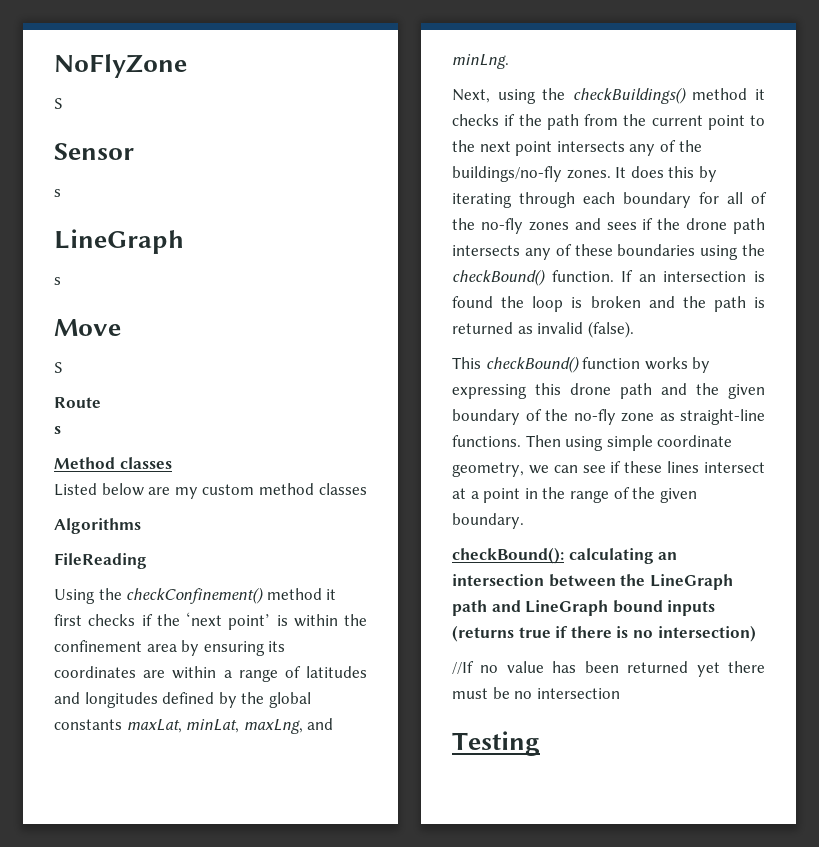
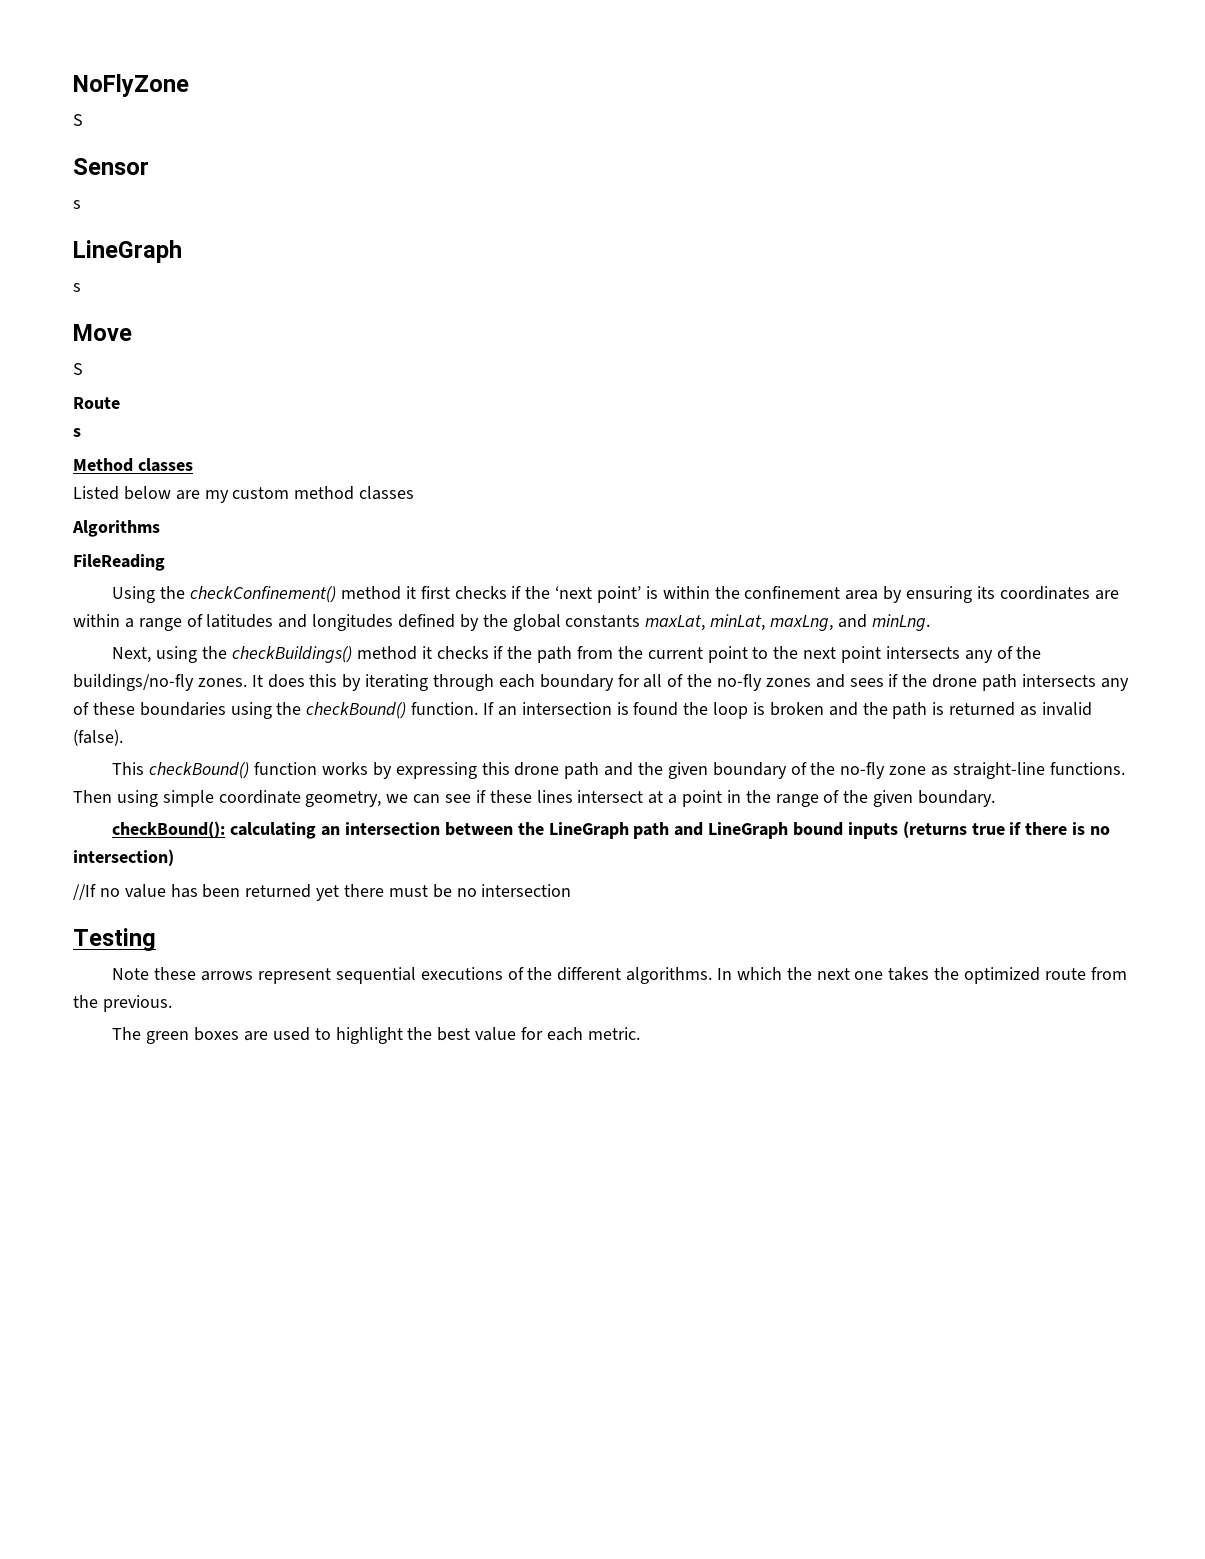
+ Note these arrows represent sequential executions of the different algorithms. In which the next one takes the optimized route from the previous.
+ The green boxes are used to highlight the best value for each metric.

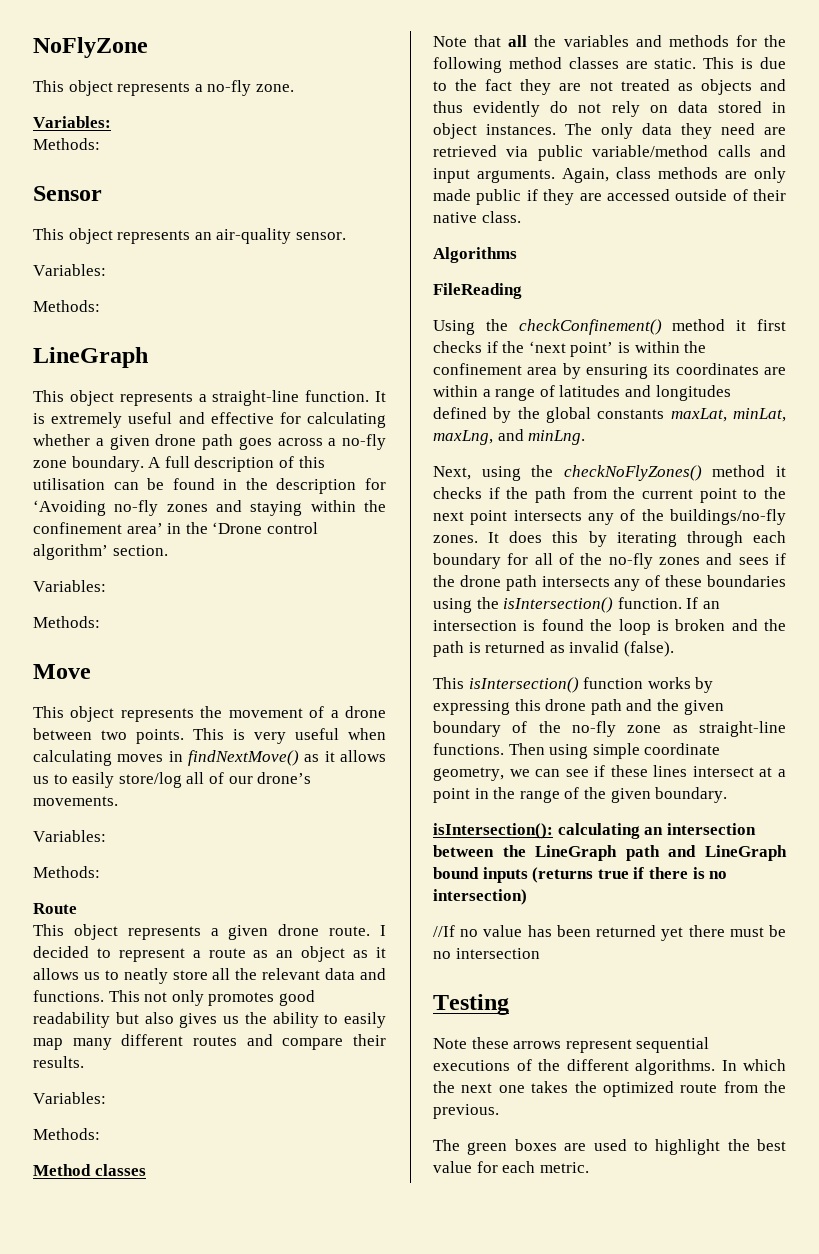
  NoFlyZone
- S
+ This object represents a no-fly zone.
+ Variables:
+ Methods:
  Sensor
- s
+ This object represents an air-quality sensor.
+ Variables:
+ Methods:
  LineGraph
- s
+ This object represents a straight-line function. It is extremely useful and effective for calculating whether a given drone path goes across a no-fly zone boundary. A full description of this utilisation can be found in the description for ‘Avoiding no-fly zones and staying within the confinement area’ in the ‘Drone control algorithm’ section.
+ Variables:
+ Methods:
  Move
- S
+ This object represents the movement of a drone between two points. This is very useful when calculating moves in findNextMove() as it allows us to easily store/log all of our drone’s movements.
+ Variables:
+ Methods:
  Route
- s
+ This object represents a given drone route. I decided to represent a route as an object as it allows us to neatly store all the relevant data and functions. This not only promotes good readability but also gives us the ability to easily map many different routes and compare their results.
+ Variables:
+ Methods:
  Method classes
- Listed below are my custom method classes
+ Note that all the variables and methods for the following method classes are static. This is due to the fact they are not treated as objects and thus evidently do not rely on data stored in object instances. The only data they need are retrieved via public variable/method calls and input arguments. Again, class methods are only made public if they are accessed outside of their native class.
- Next, using the checkBuildings() method it checks if the path from the current point to the next point intersects any of the buildings/no-fly zones.
+ Next, using the checkNoFlyZones() method it checks if the path from the current point to the next point intersects any of the buildings/no-fly zones.
- It does this by iterating through each boundary for all of the no-fly zones and sees if the drone path intersects any of these boundaries using the checkBound() function.
+ It does this by iterating through each boundary for all of the no-fly zones and sees if the drone path intersects any of these boundaries using the isIntersection() function.
- This checkBound() function works by expressing this drone path and the given boundary of the no-fly zone as straight-line functions.
+ This isIntersection() function works by expressing this drone path and the given boundary of the no-fly zone as straight-line functions.
- checkBound(): calculating an intersection between the LineGraph path and LineGraph bound inputs (returns true if there is no intersection)
+ isIntersection(): calculating an intersection between the LineGraph path and LineGraph bound inputs (returns true if there is no intersection)

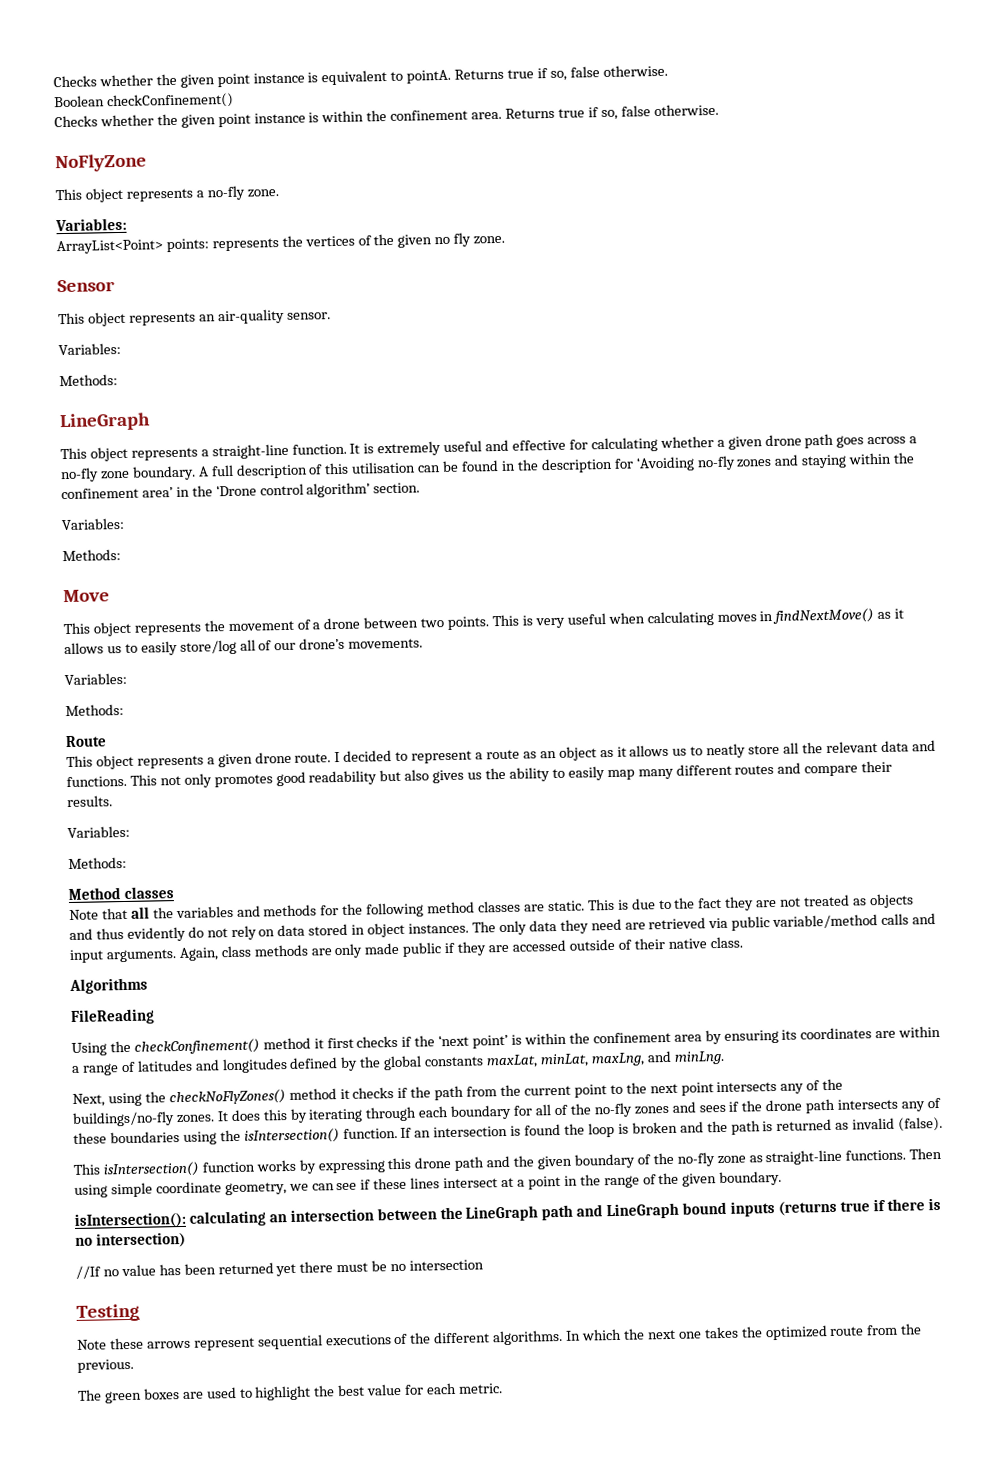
+ Checks whether the given point instance is equivalent to pointA. Returns true if so, false otherwise.
+ Boolean checkConfinement()
+ Checks whether the given point instance is within the confinement area. Returns true if so, false otherwise.
  This object represents a no-fly zone.
  Variables:
- Methods:
+ ArrayList<Point> points: represents the vertices of the given no fly zone.

